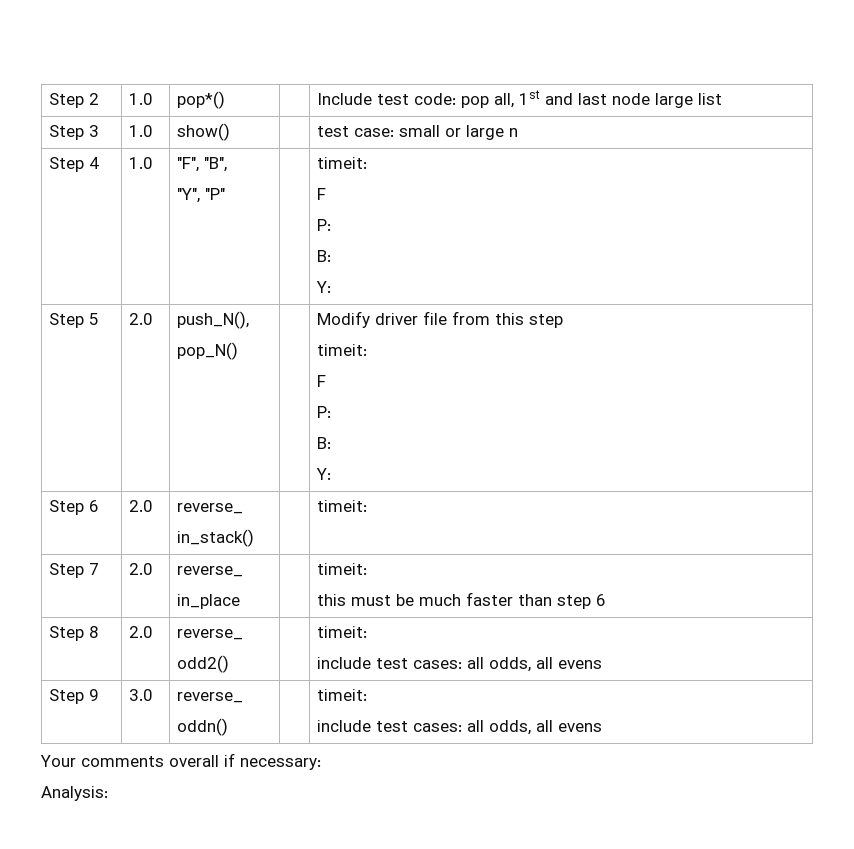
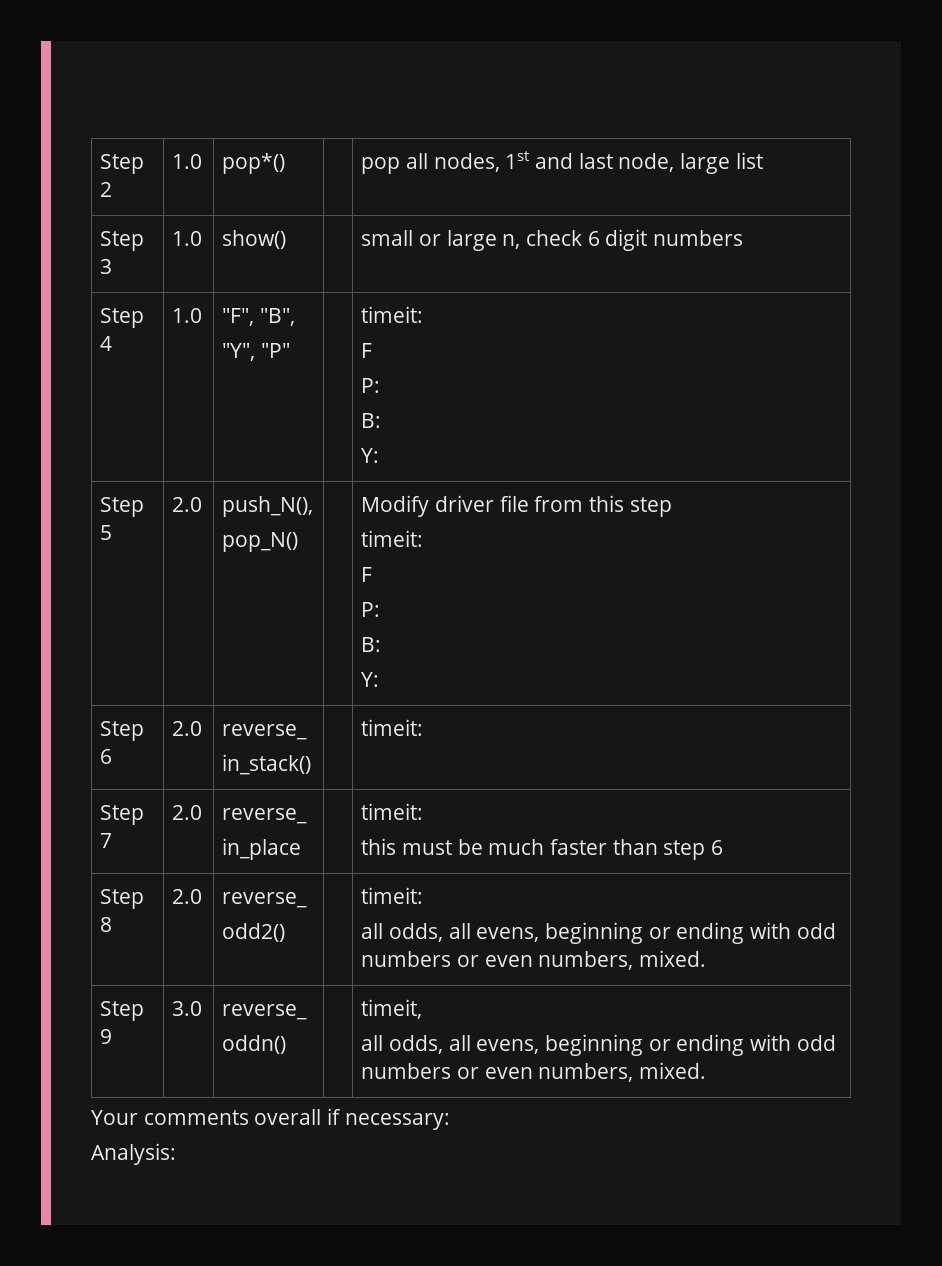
- Step 2 | 1.0 | pop*() | | Include test code: pop all, 1st and last node large list
+ Step 2 | 1.0 | pop*() | | pop all nodes, 1st and last node, large list
- Step 3 | 1.0 | show() | | test case: small or large n
+ Step 3 | 1.0 | show() | | small or large n, check 6 digit numbers
  Step 8 | 2.0 | reverse_
  odd2() | | timeit:
- include test cases: all odds, all evens
+ all odds, all evens, beginning or ending with odd numbers or even numbers, mixed.
  Step 9 | 3.0 | reverse_
- oddn() | | timeit:
- include test cases: all odds, all evens
+ oddn() | | timeit,
+ all odds, all evens, beginning or ending with odd numbers or even numbers, mixed.

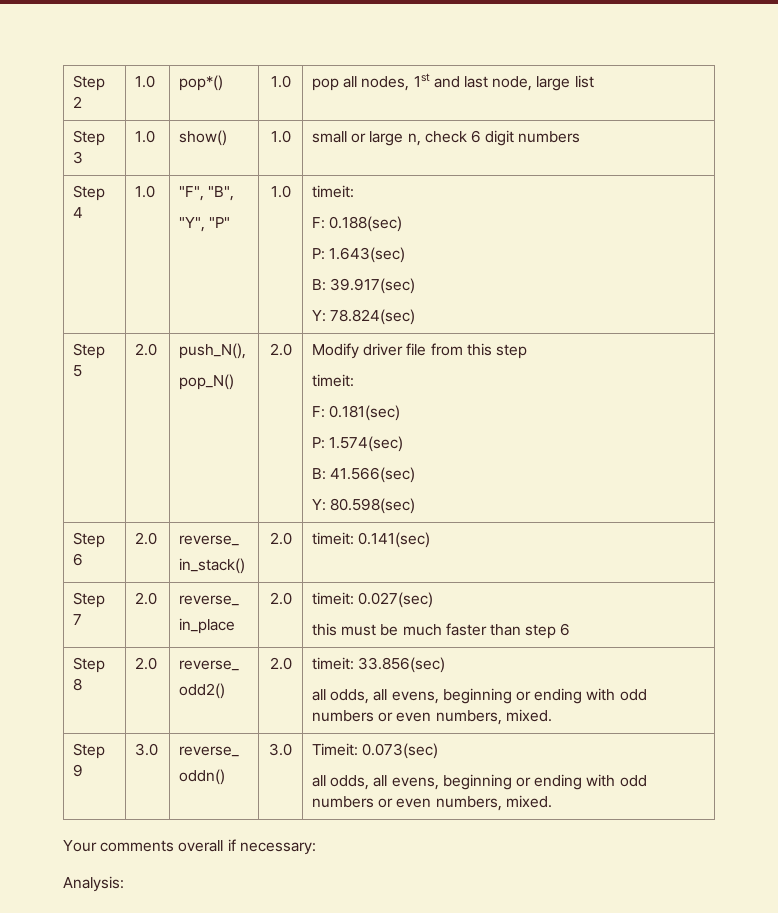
- Step 2 | 1.0 | pop*() | | pop all nodes, 1st and last node, large list
+ Step 2 | 1.0 | pop*() | 1.0 | pop all nodes, 1st and last node, large list
- Step 3 | 1.0 | show() | | small or large n, check 6 digit numbers
+ Step 3 | 1.0 | show() | 1.0 | small or large n, check 6 digit numbers
  Step 4 | 1.0 | "F", "B",
- "Y", "P" | | timeit:
- F
- P:
- B:
- Y:
+ "Y", "P" | 1.0 | timeit:
+ F: 0.188(sec)
+ P: 1.643(sec)
+ B: 39.917(sec)
+ Y: 78.824(sec)
  Step 5 | 2.0 | push_N(),
- pop_N() | | Modify driver file from this step
+ pop_N() | 2.0 | Modify driver file from this step
  timeit:
- F
- P:
- B:
- Y:
+ F: 0.181(sec)
+ P: 1.574(sec)
+ B: 41.566(sec)
+ Y: 80.598(sec)
  Step 6 | 2.0 | reverse_
- in_stack() | | timeit:
+ in_stack() | 2.0 | timeit: 0.141(sec)
  Step 7 | 2.0 | reverse_
- in_place | | timeit:
+ in_place | 2.0 | timeit: 0.027(sec)
  Step 8 | 2.0 | reverse_
- odd2() | | timeit:
+ odd2() | 2.0 | timeit: 33.856(sec)
  Step 9 | 3.0 | reverse_
- oddn() | | timeit,
+ oddn() | 3.0 | Timeit: 0.073(sec)

